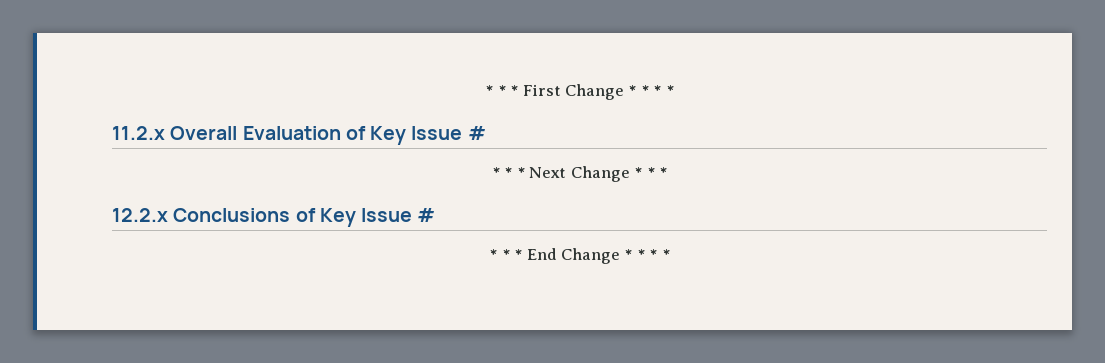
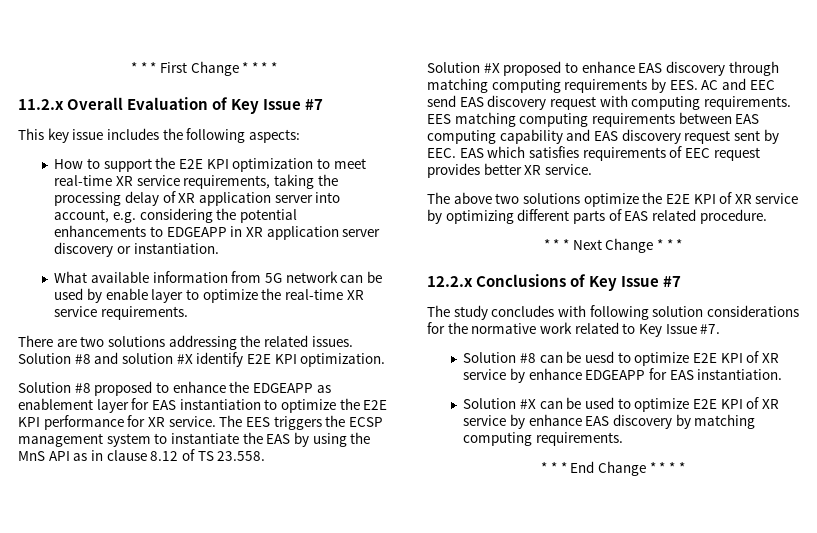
- 11.2.x Overall Evaluation of Key Issue #
+ 11.2.x Overall Evaluation of Key Issue #7
+ This key issue includes the following aspects:
+ How to support the E2E KPI optimization to meet real-time XR service requirements, taking the processing delay of XR application server into account, e.g. considering the potential enhancements to EDGEAPP in XR application server discovery or instantiation.
+ What available information from 5G network can be used by enable layer to optimize the real-time XR service requirements.
+ There are two solutions addressing the related issues. Solution #8 and solution #X identify E2E KPI optimization.
+ Solution #8 proposed to enhance the EDGEAPP as enablement layer for EAS instantiation to optimize the E2E KPI performance for XR service. The EES triggers the ECSP management system to instantiate the EAS by using the MnS API as in clause 8.12 of TS 23.558.
+ Solution #X proposed to enhance EAS discovery through matching computing requirements by EES. AC and EEC send EAS discovery request with computing requirements. EES matching computing requirements between EAS computing capability and EAS discovery request sent by EEC. EAS which satisfies requirements of EEC request provides better XR service.
+ The above two solutions optimize the E2E KPI of XR service by optimizing different parts of EAS related procedure.
- 12.2.x Conclusions of Key Issue #
+ 12.2.x Conclusions of Key Issue #7
+ The study concludes with following solution considerations for the normative work related to Key Issue #7.
+ Solution #8 can be uesd to optimize E2E KPI of XR service by enhance EDGEAPP for EAS instantiation.
+ Solution #X can be used to optimize E2E KPI of XR service by enhance EAS discovery by matching computing requirements.

